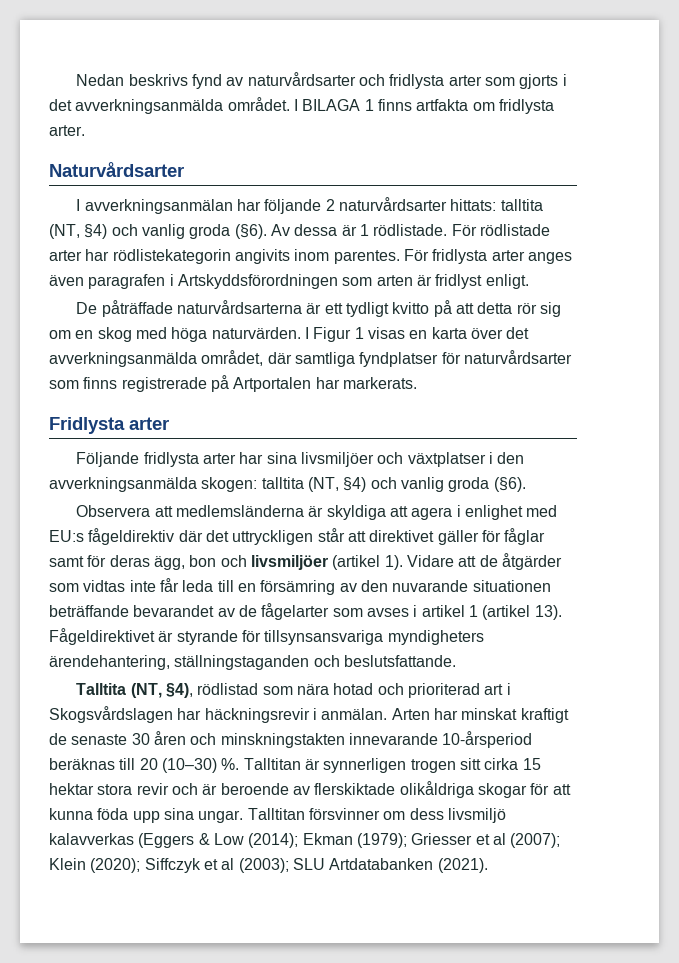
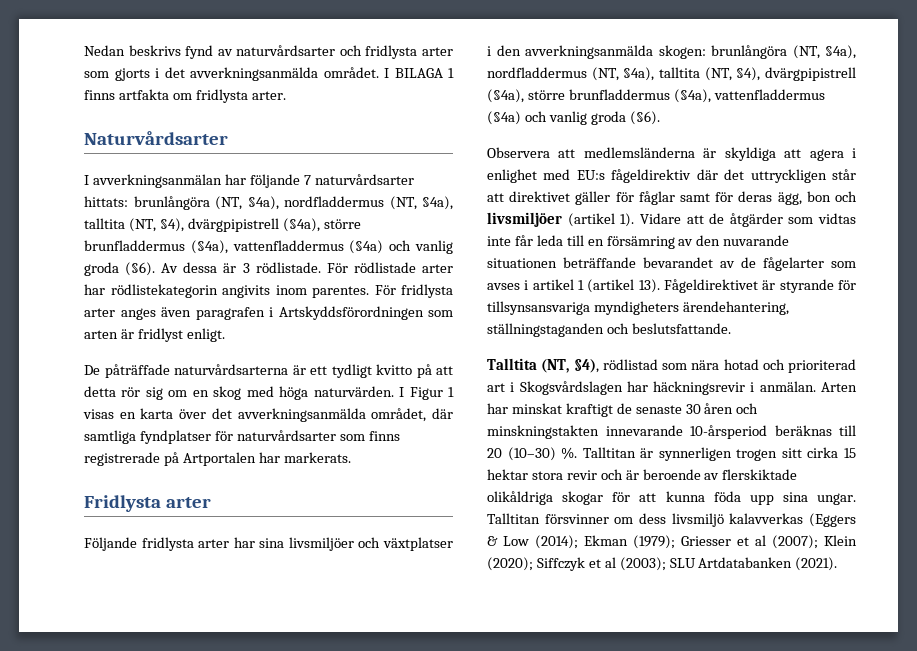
- I avverkningsanmälan har följande 2 naturvårdsarter hittats: talltita (NT, §4) och vanlig groda (§6).
+ I avverkningsanmälan har följande 7 naturvårdsarter hittats: brunlångöra (NT, §4a), nordfladdermus (NT, §4a), talltita (NT, §4), dvärgpipistrell (§4a), större brunfladdermus (§4a), vattenfladdermus (§4a) och vanlig groda (§6).
- Av dessa är 1 rödlistade.
+ Av dessa är 3 rödlistade.
- Följande fridlysta arter har sina livsmiljöer och växtplatser i den avverkningsanmälda skogen: talltita (NT, §4) och vanlig groda (§6).
+ Följande fridlysta arter har sina livsmiljöer och växtplatser i den avverkningsanmälda skogen: brunlångöra (NT, §4a), nordfladdermus (NT, §4a), talltita (NT, §4), dvärgpipistrell (§4a), större brunfladdermus (§4a), vattenfladdermus (§4a) och vanlig groda (§6).

